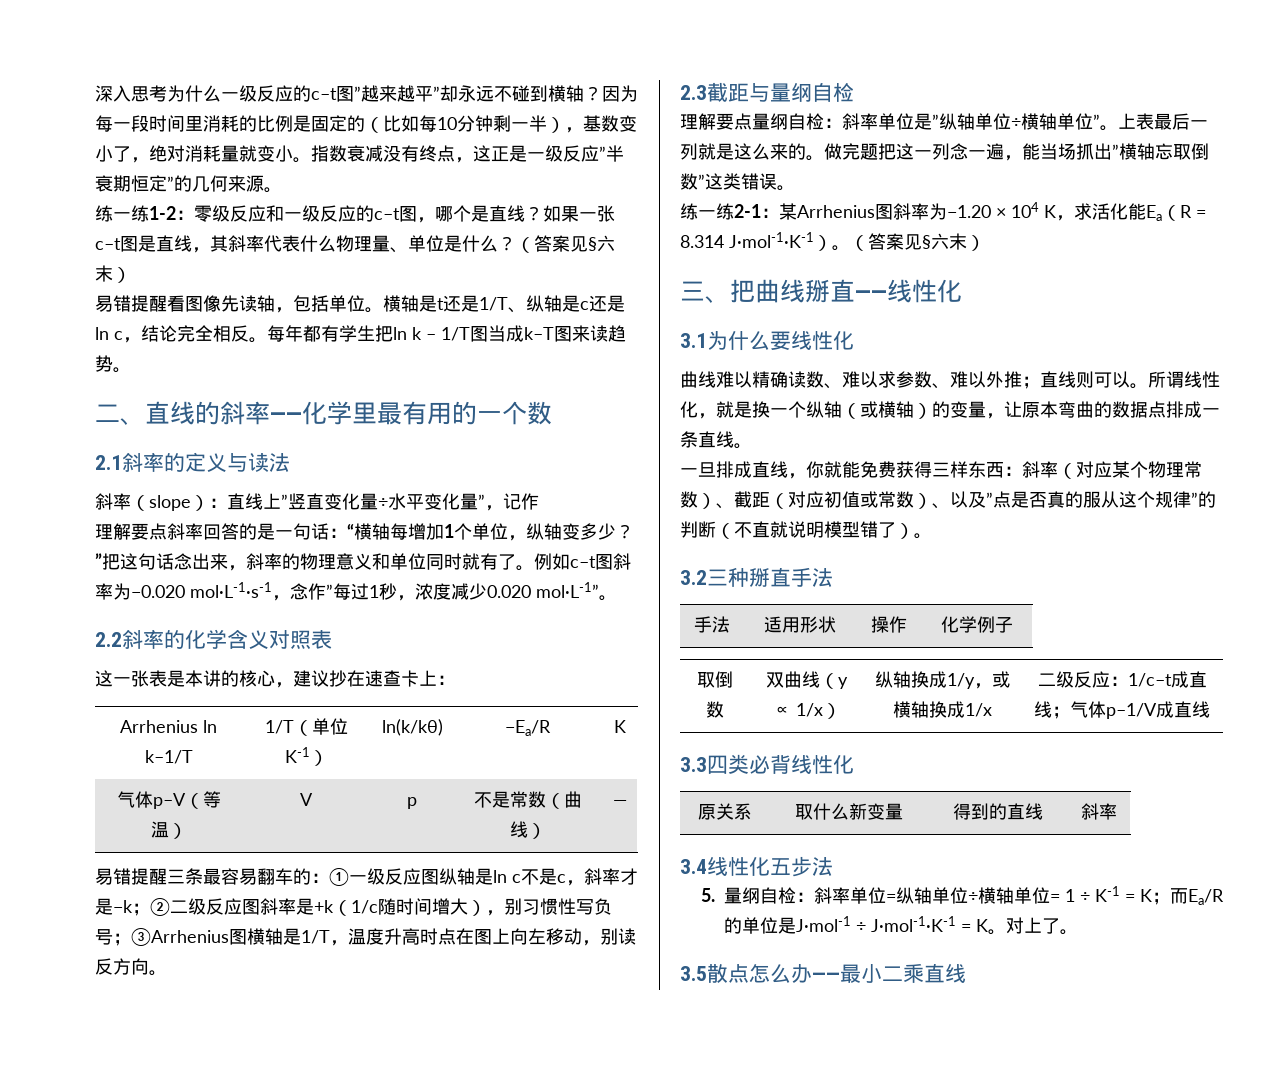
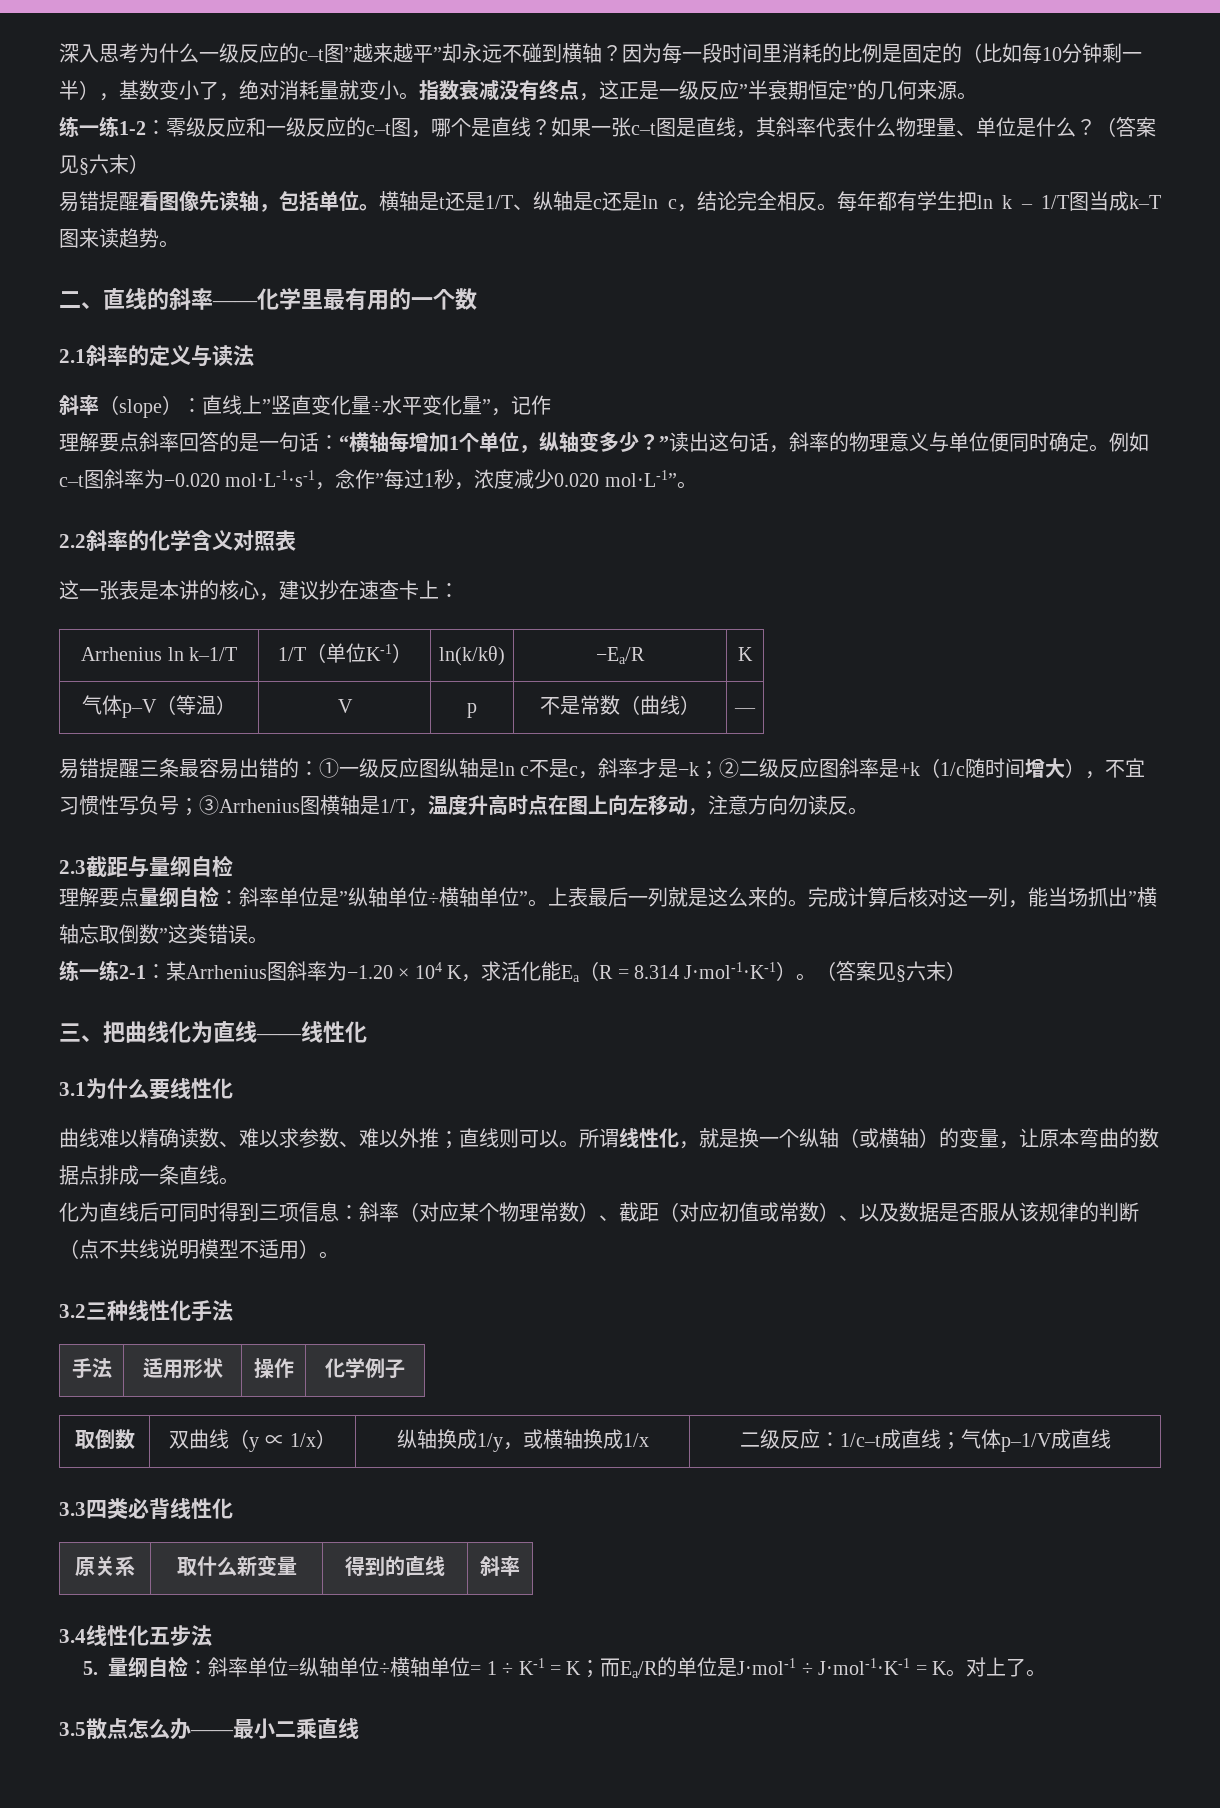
- 理解要点斜率回答的是一句话：“横轴每增加1个单位，纵轴变多少？”把这句话念出来，斜率的物理意义和单位同时就有了。
+ 理解要点斜率回答的是一句话：“横轴每增加1个单位，纵轴变多少？”读出这句话，斜率的物理意义与单位便同时确定。
- 易错提醒三条最容易翻车的：①一级反应图纵轴是ln c不是c，斜率才是−k；②二级反应图斜率是+k（1/c随时间增大），别习惯性写负号；③Arrhenius图横轴是1/T，温度升高时点在图上向左移动，别读反方向。
+ 易错提醒三条最容易出错的：①一级反应图纵轴是ln c不是c，斜率才是−k；②二级反应图斜率是+k（1/c随时间增大），不宜习惯性写负号；③Arrhenius图横轴是1/T，温度升高时点在图上向左移动，注意方向勿读反。
- 做完题把这一列念一遍，能当场抓出”横轴忘取倒数”这类错误。
+ 完成计算后核对这一列，能当场抓出”横轴忘取倒数”这类错误。
- 三、把曲线掰直——线性化
+ 三、把曲线化为直线——线性化
- 一旦排成直线，你就能免费获得三样东西：斜率（对应某个物理常数）、截距（对应初值或常数）、以及”点是否真的服从这个规律”的判断（不直就说明模型错了）。
+ 化为直线后可同时得到三项信息：斜率（对应某个物理常数）、截距（对应初值或常数）、以及数据是否服从该规律的判断（点不共线说明模型不适用）。
- 3.2三种掰直手法
+ 3.2三种线性化手法

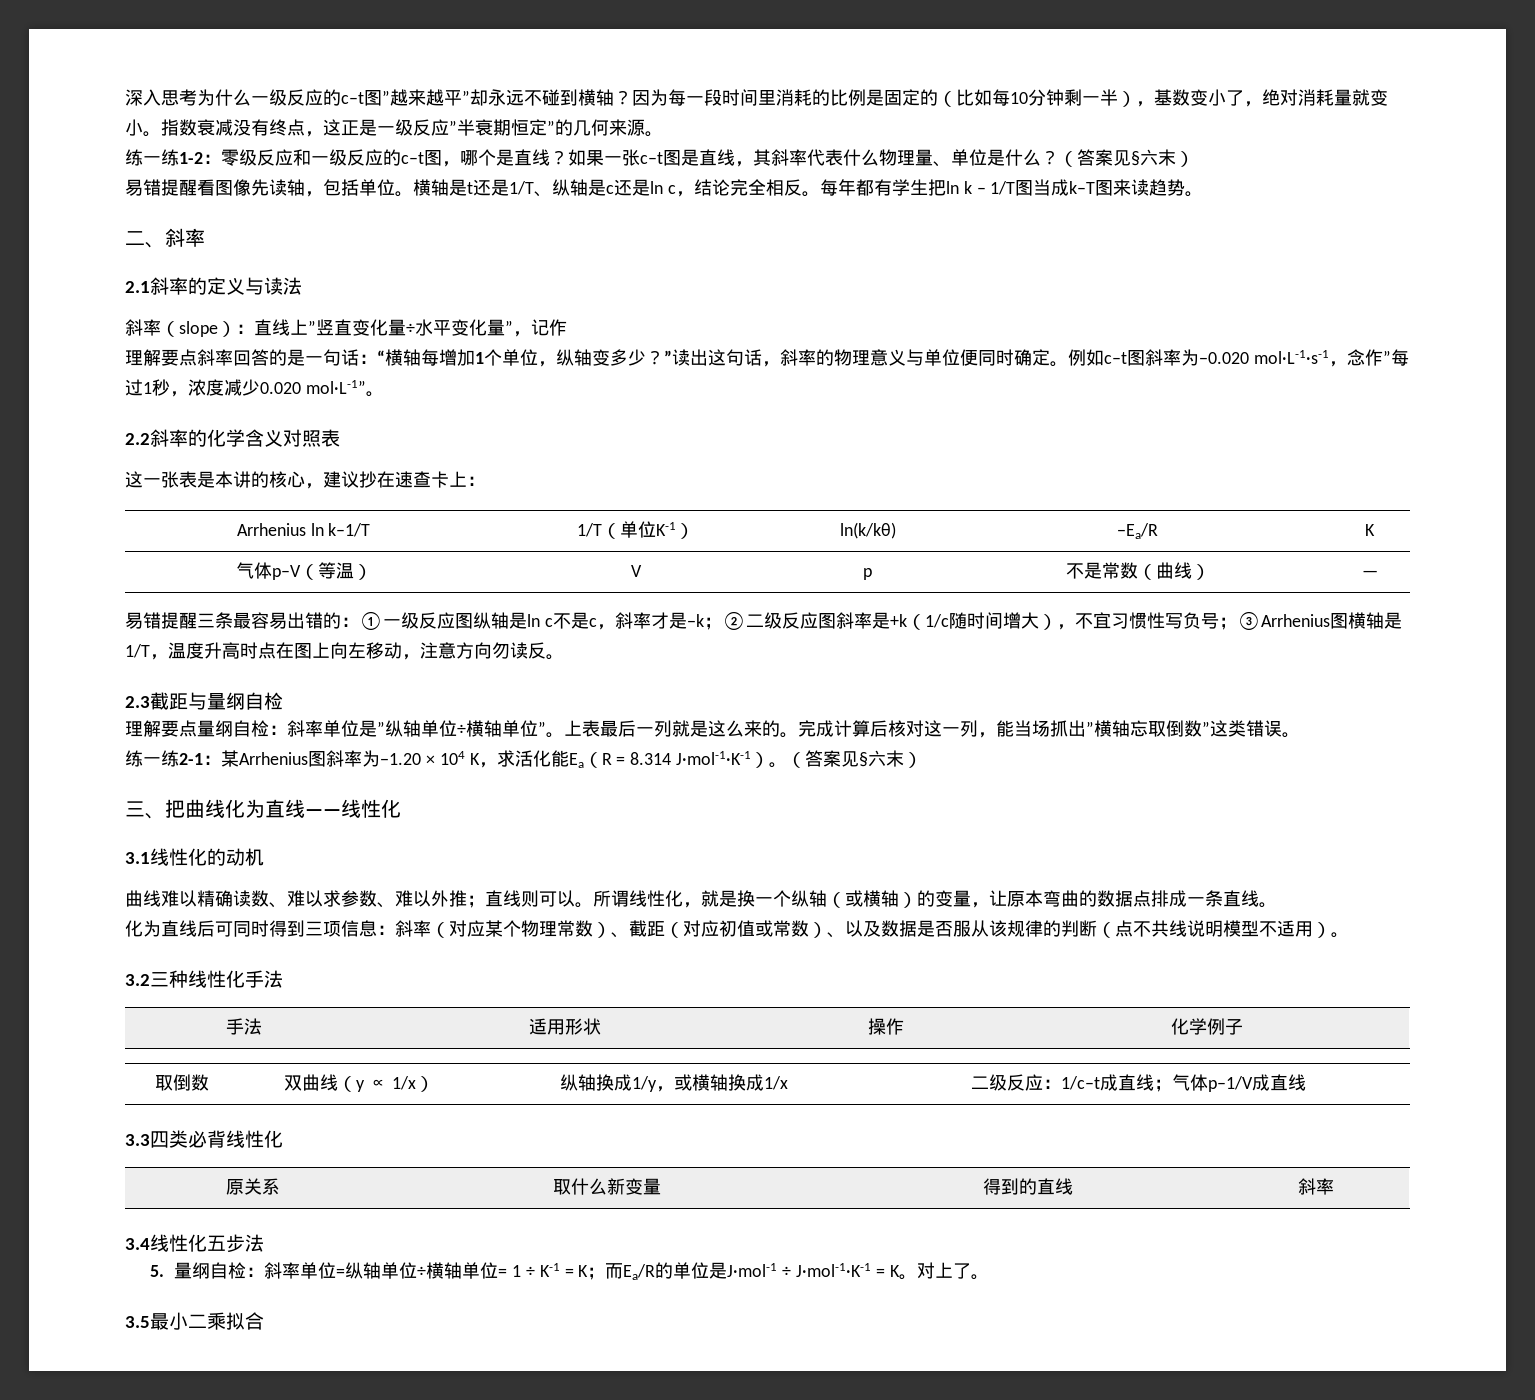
- 二、直线的斜率——化学里最有用的一个数
+ 二、斜率
- 3.1为什么要线性化
+ 3.1线性化的动机
- 3.5散点怎么办——最小二乘直线
+ 3.5最小二乘拟合

